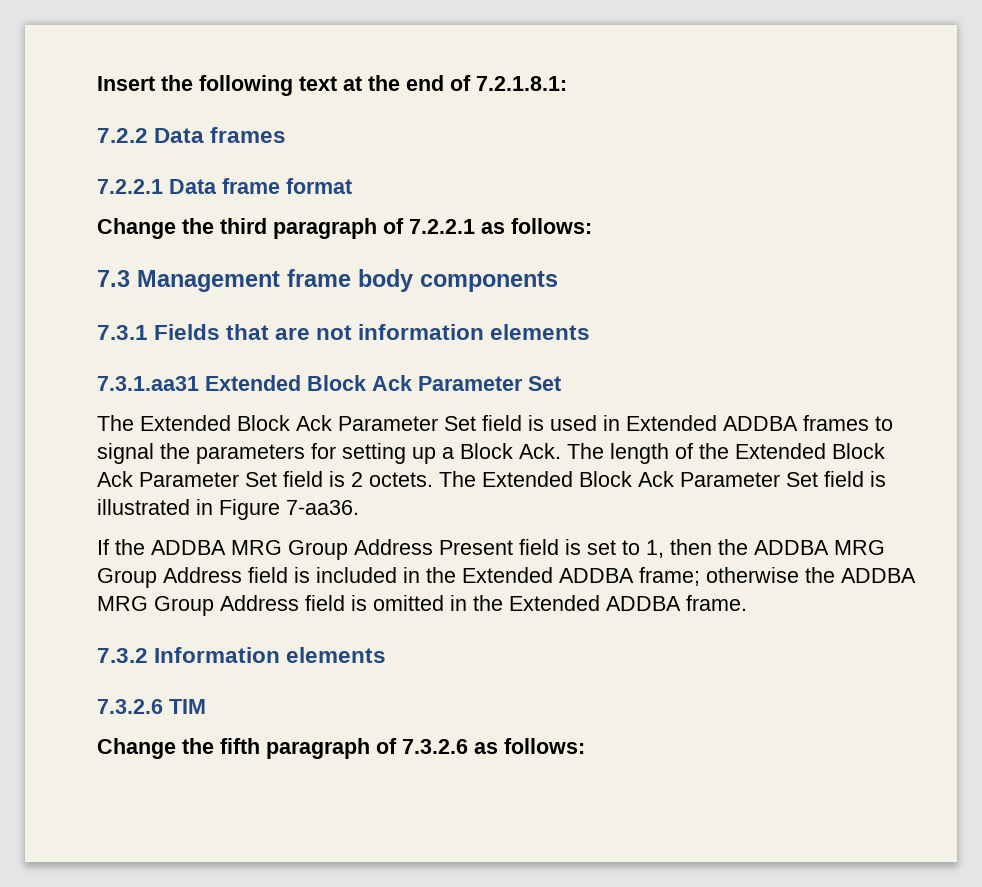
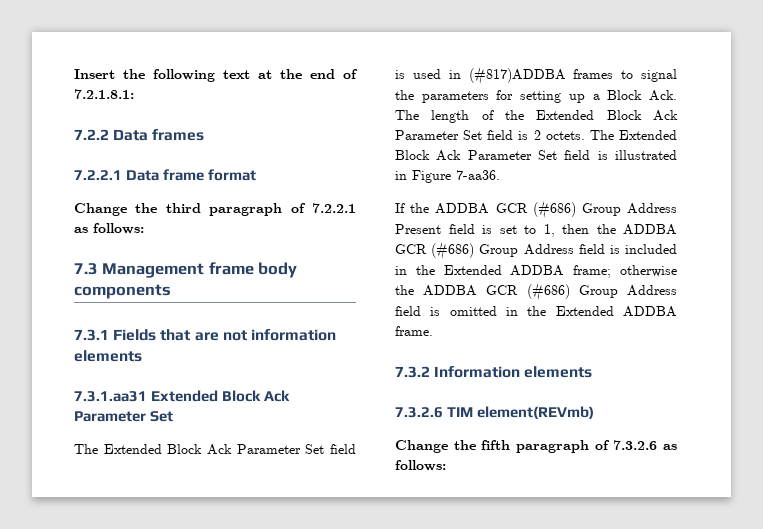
- The Extended Block Ack Parameter Set field is used in Extended ADDBA frames to signal the parameters for setting up a Block Ack. The length of the Extended Block Ack Parameter Set field is 2 octets.
+ The Extended Block Ack Parameter Set field is used in (#817)ADDBA frames to signal the parameters for setting up a Block Ack. The length of the Extended Block Ack Parameter Set field is 2 octets.
- If the ADDBA MRG Group Address Present field is set to 1, then the ADDBA MRG Group Address field is included in the Extended ADDBA frame; otherwise the ADDBA MRG Group Address field is omitted in the Extended ADDBA frame.
+ If the ADDBA GCR (#686) Group Address Present field is set to 1, then the ADDBA GCR (#686) Group Address field is included in the Extended ADDBA frame; otherwise the ADDBA GCR (#686) Group Address field is omitted in the Extended ADDBA frame.
- 7.3.2.6 TIM
+ 7.3.2.6 TIM element(REVmb)

